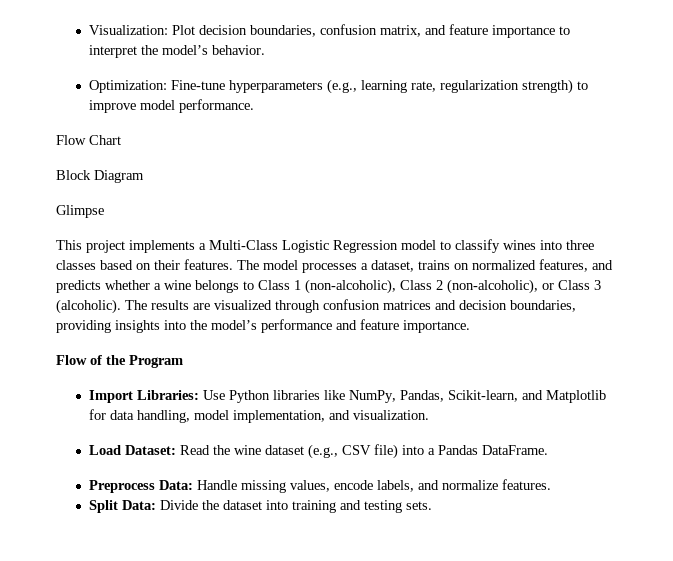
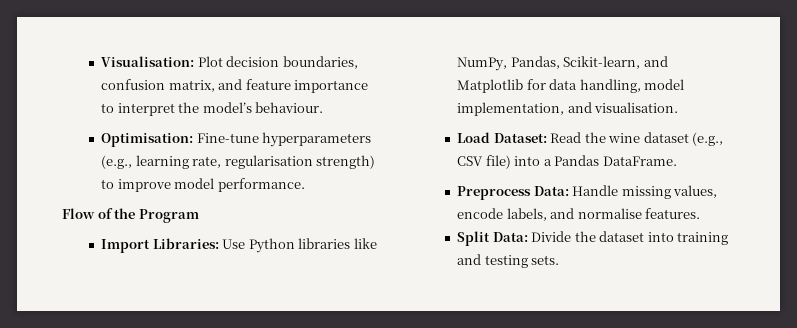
- Visualization: Plot decision boundaries, confusion matrix, and feature importance to interpret the model’s behavior.
- Optimization: Fine-tune hyperparameters (e.g., learning rate, regularization strength) to improve model performance.
+ Visualisation: Plot decision boundaries, confusion matrix, and feature importance to interpret the model’s behaviour.
+ Optimisation: Fine-tune hyperparameters (e.g., learning rate, regularisation strength) to improve model performance.
- Flow Chart
- Block Diagram
- Glimpse
- This project implements a Multi-Class Logistic Regression model to classify wines into three classes based on their features. The model processes a dataset, trains on normalized features, and predicts whether a wine belongs to Class 1 (non-alcoholic), Class 2 (non-alcoholic), or Class 3 (alcoholic). The results are visualized through confusion matrices and decision boundaries, providing insights into the model’s performance and feature importance.
- Import Libraries: Use Python libraries like NumPy, Pandas, Scikit-learn, and Matplotlib for data handling, model implementation, and visualization.
+ Import Libraries: Use Python libraries like NumPy, Pandas, Scikit-learn, and Matplotlib for data handling, model implementation, and visualisation.
- Preprocess Data: Handle missing values, encode labels, and normalize features.
+ Preprocess Data: Handle missing values, encode labels, and normalise features.

